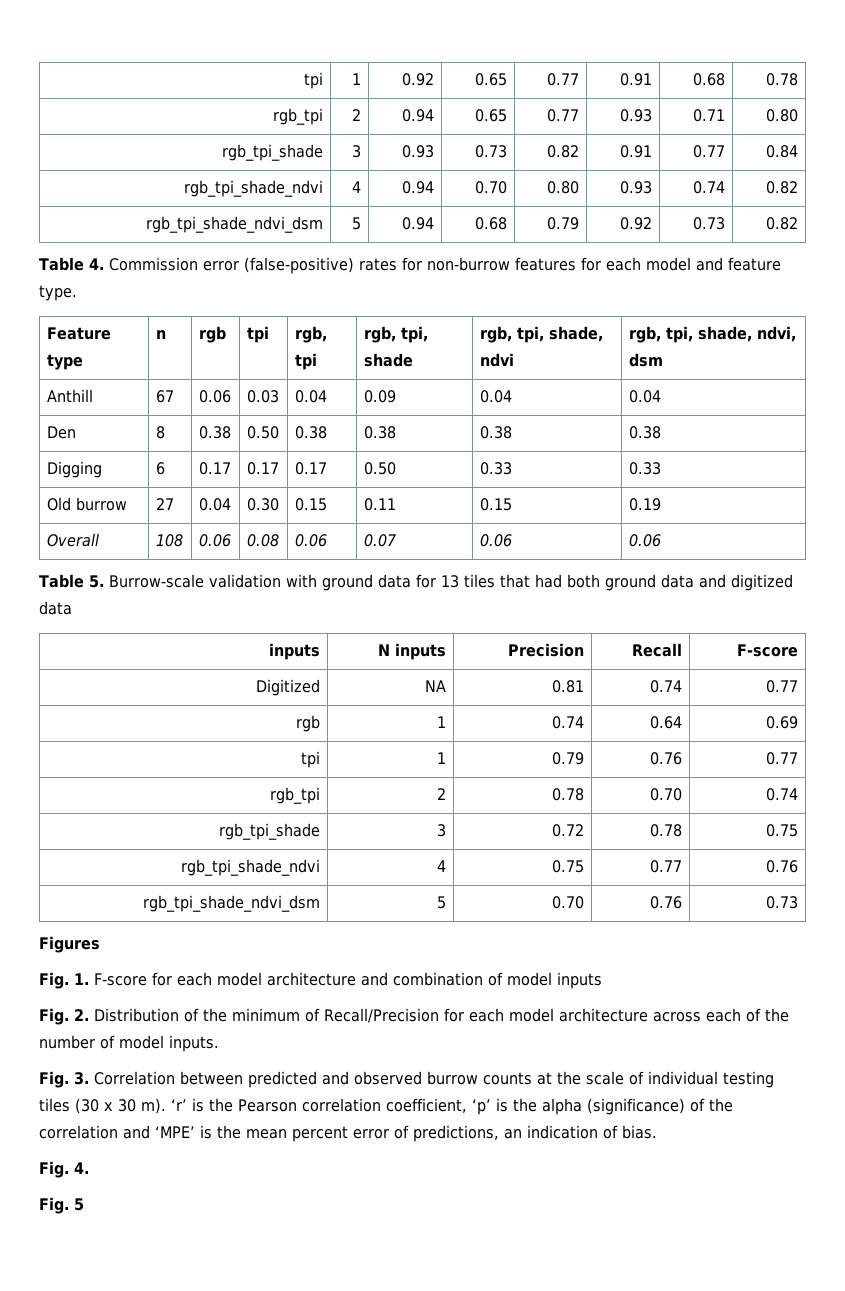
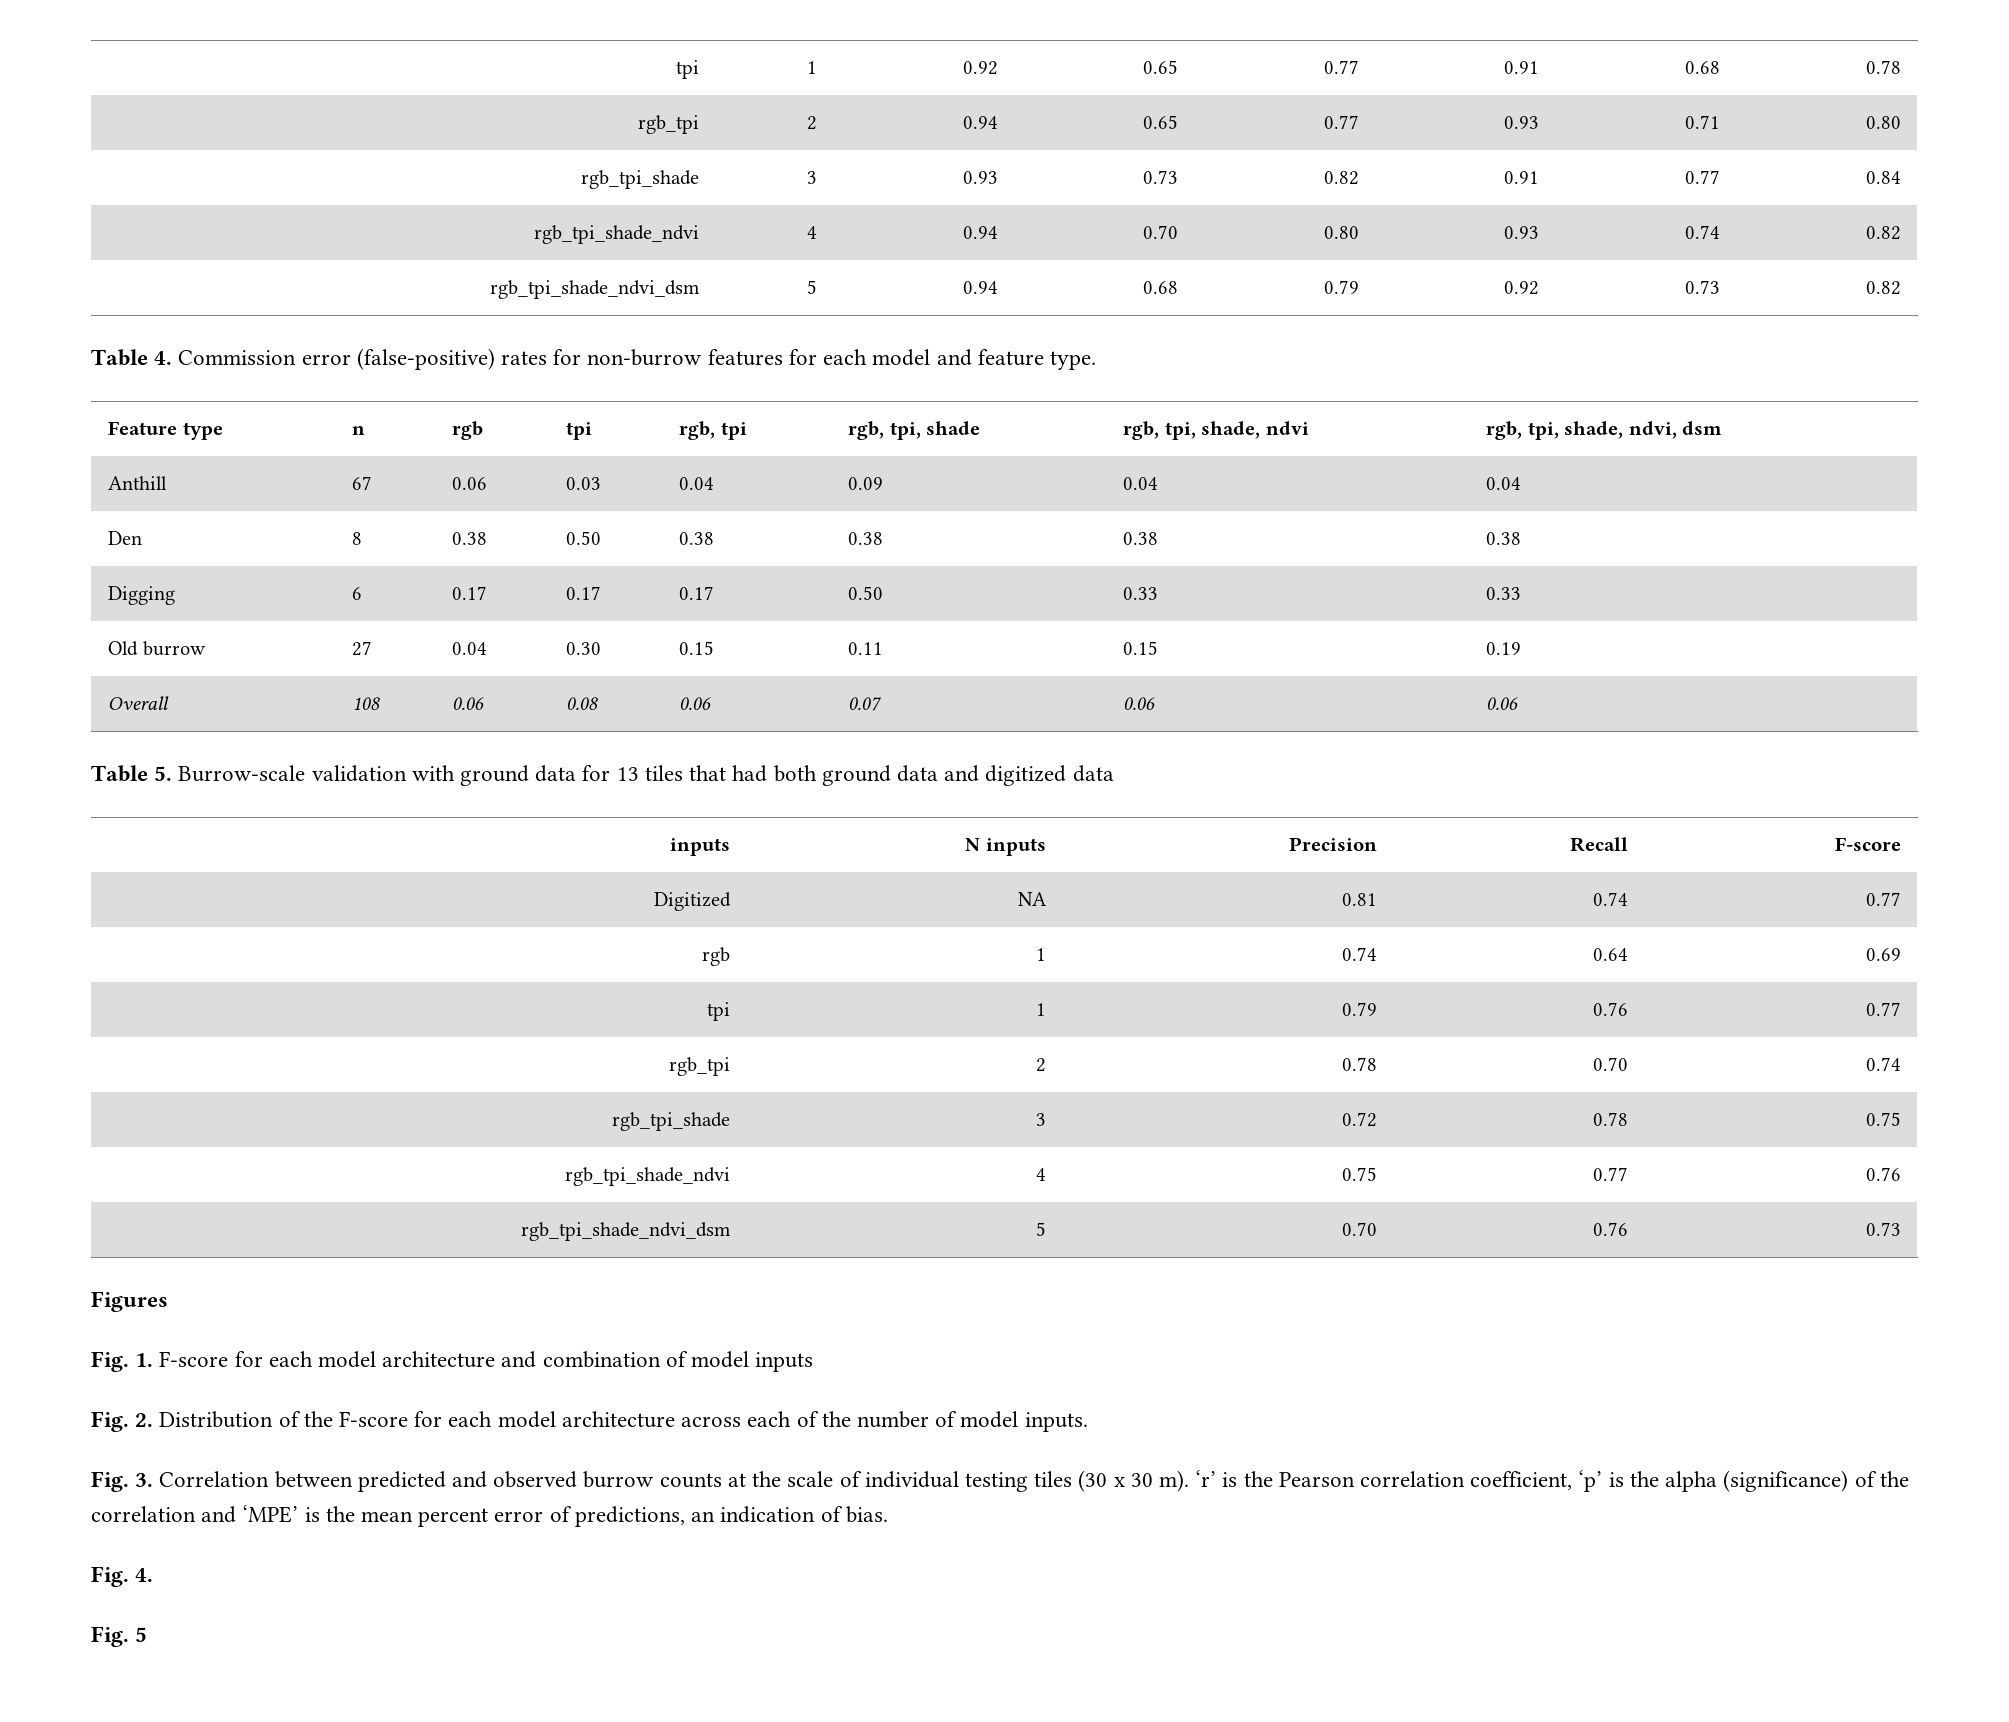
- Fig. 2. Distribution of the minimum of Recall/Precision for each model architecture across each of the number of model inputs.
+ Fig. 2. Distribution of the F-score for each model architecture across each of the number of model inputs.

